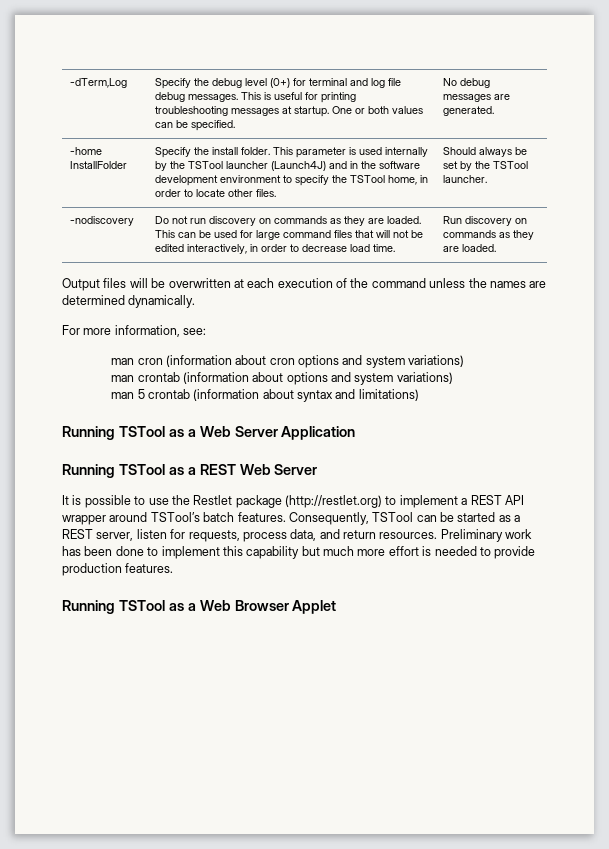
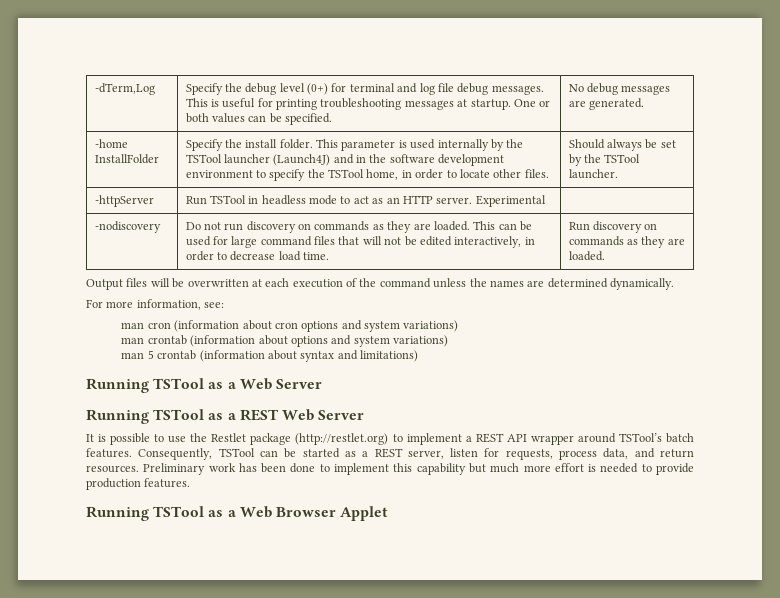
+ -httpServer | Run TSTool in headless mode to act as an HTTP server. Experimental |
- Running TSTool as a Web Server Application
+ Running TSTool as a Web Server

